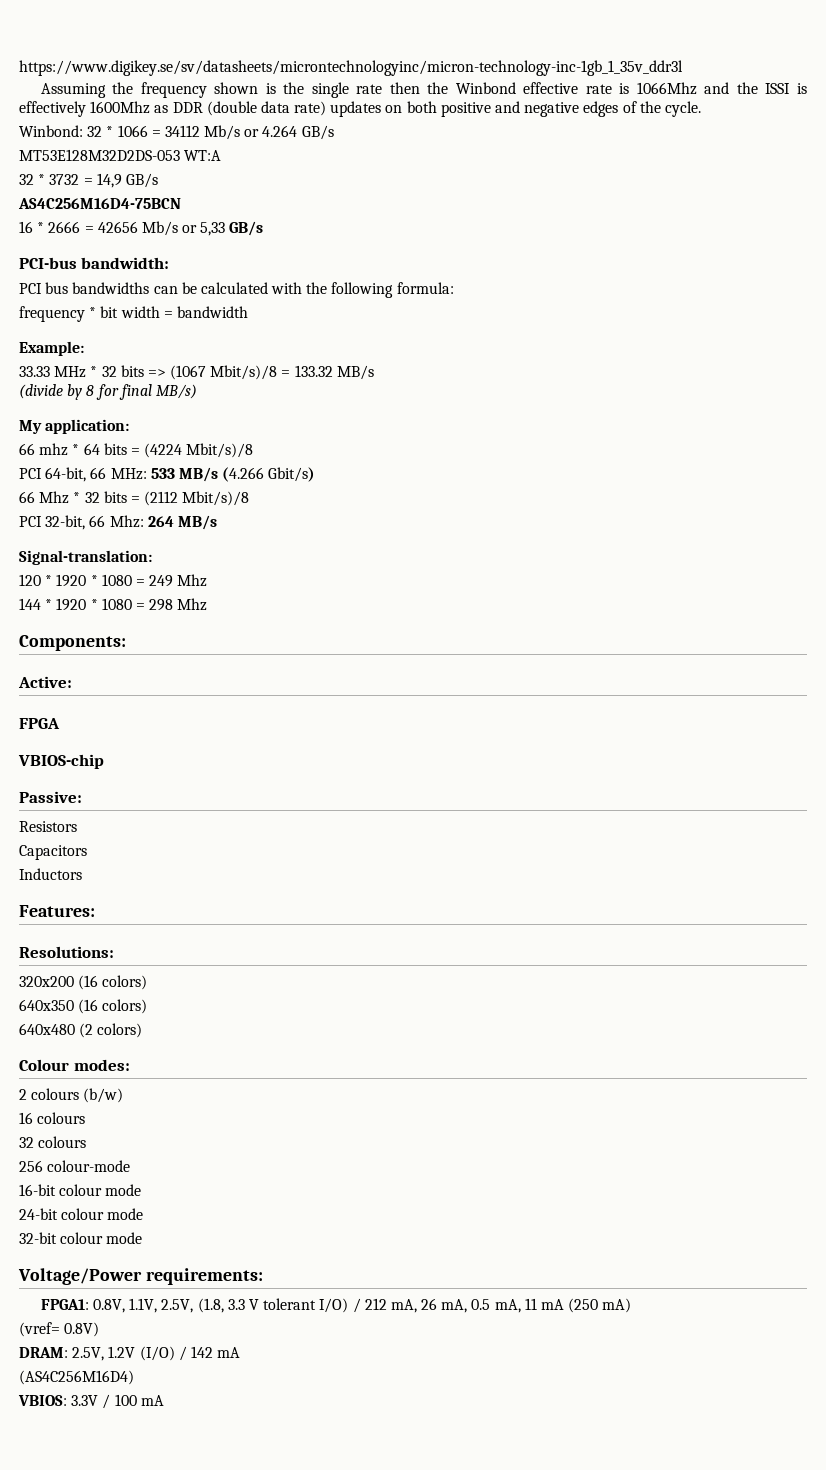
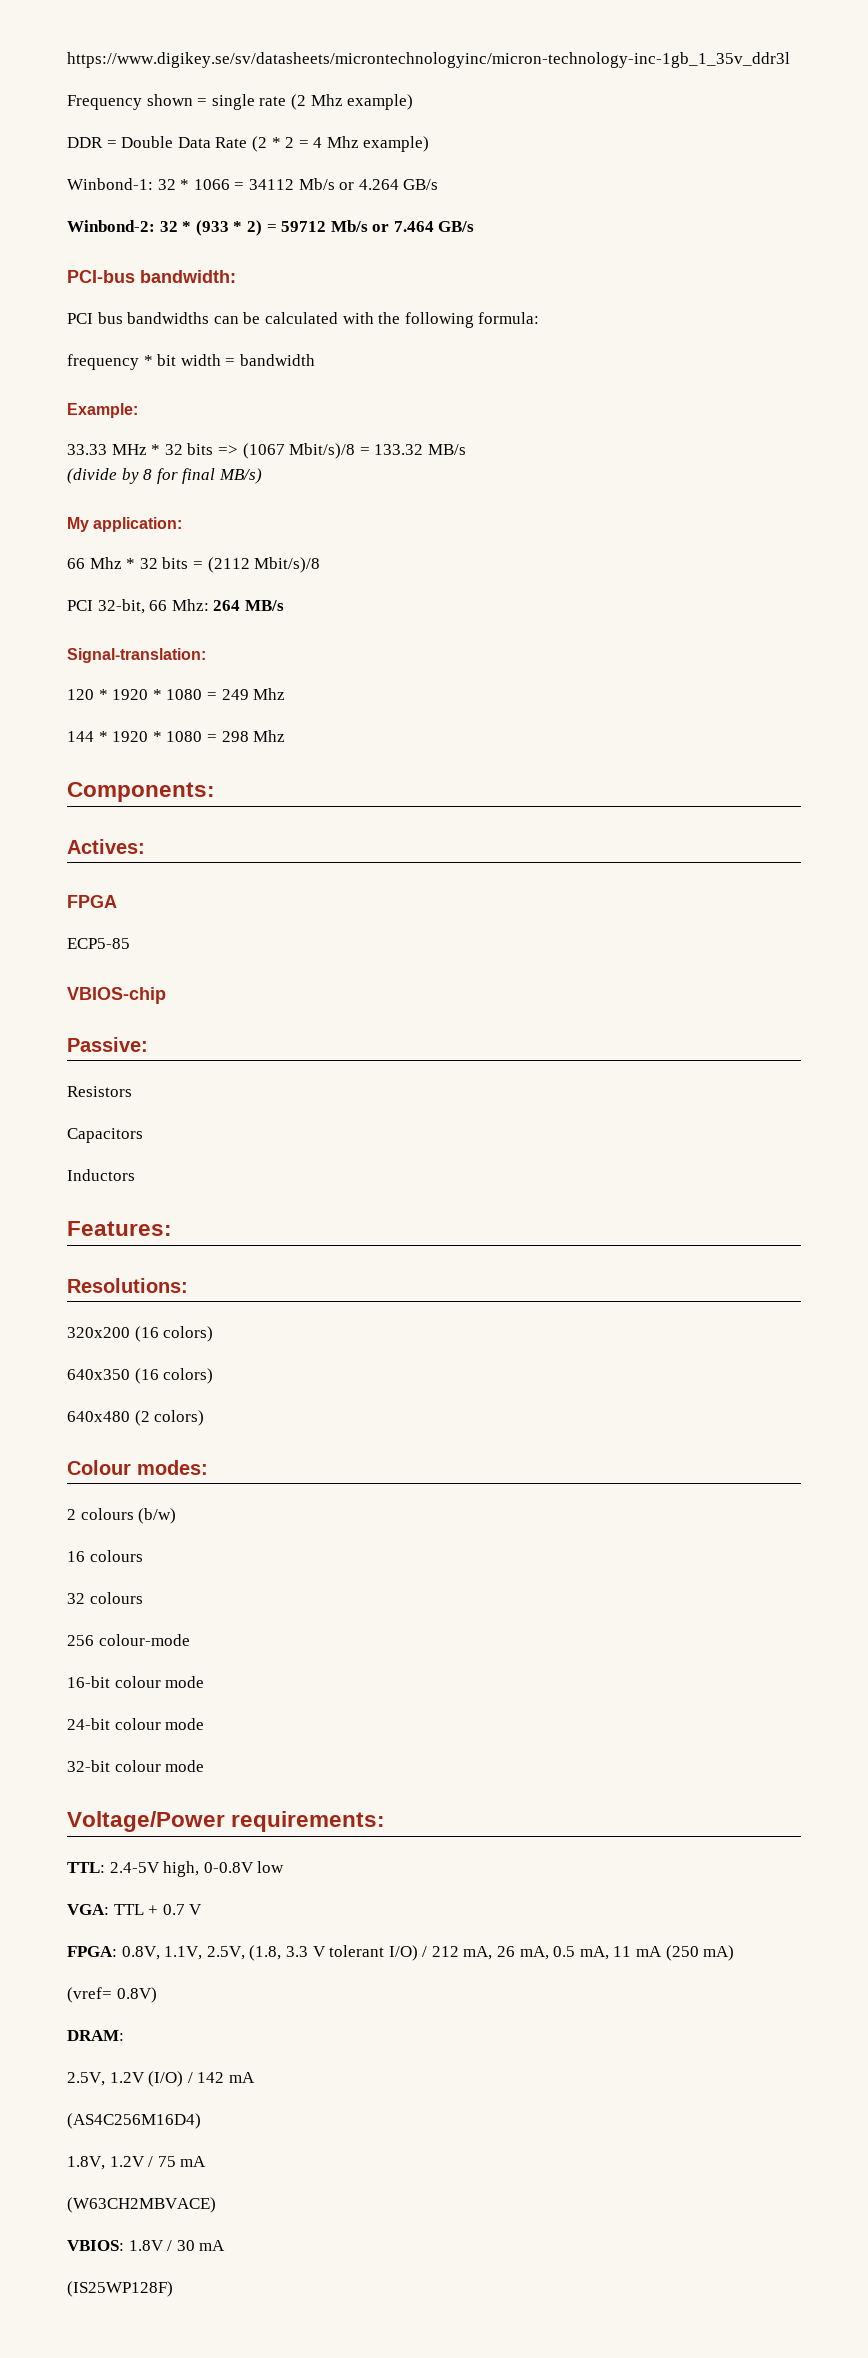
- Assuming the frequency shown is the single rate then the Winbond effective rate is 1066Mhz and the ISSI is effectively 1600Mhz as DDR (double data rate) updates on both positive and negative edges of the cycle.
- Winbond: 32 * 1066 = 34112 Mb/s or 4.264 GB/s
+ Frequency shown = single rate (2 Mhz example)
+ DDR = Double Data Rate (2 * 2 = 4 Mhz example)
+ Winbond-1: 32 * 1066 = 34112 Mb/s or 4.264 GB/s
- MT53E128M32D2DS-053 WT:A
- 32 * 3732 = 14,9 GB/s
- AS4C256M16D4-75BCN
- 16 * 2666 = 42656 Mb/s or 5,33 GB/s
+ Winbond-2: 32 * (933 * 2) = 59712 Mb/s or 7.464 GB/s
- 66 mhz * 64 bits = (4224 Mbit/s)/8
- PCI 64-bit, 66 MHz: 533 MB/s (4.266 Gbit/s)
- Active:
+ Actives:
+ ECP5-85
- FPGA1: 0.8V, 1.1V, 2.5V, (1.8, 3.3 V tolerant I/O) / 212 mA, 26 mA, 0.5 mA, 11 mA (250 mA)
+ TTL: 2.4-5V high, 0-0.8V low
+ VGA: TTL + 0.7 V
+ FPGA: 0.8V, 1.1V, 2.5V, (1.8, 3.3 V tolerant I/O) / 212 mA, 26 mA, 0.5 mA, 11 mA (250 mA)
- DRAM: 2.5V, 1.2V (I/O) / 142 mA
+ DRAM:
+ 2.5V, 1.2V (I/O) / 142 mA
- VBIOS: 3.3V / 100 mA
+ 1.8V, 1.2V / 75 mA
+ (W63CH2MBVACE)
+ VBIOS: 1.8V / 30 mA
+ (IS25WP128F)

